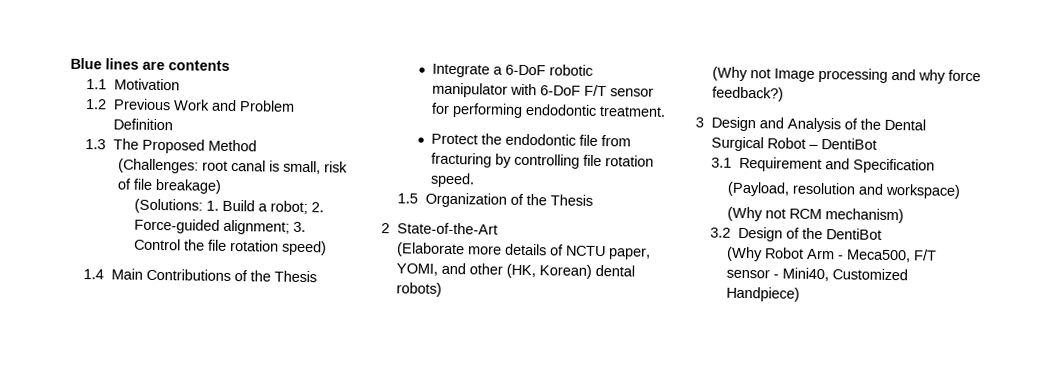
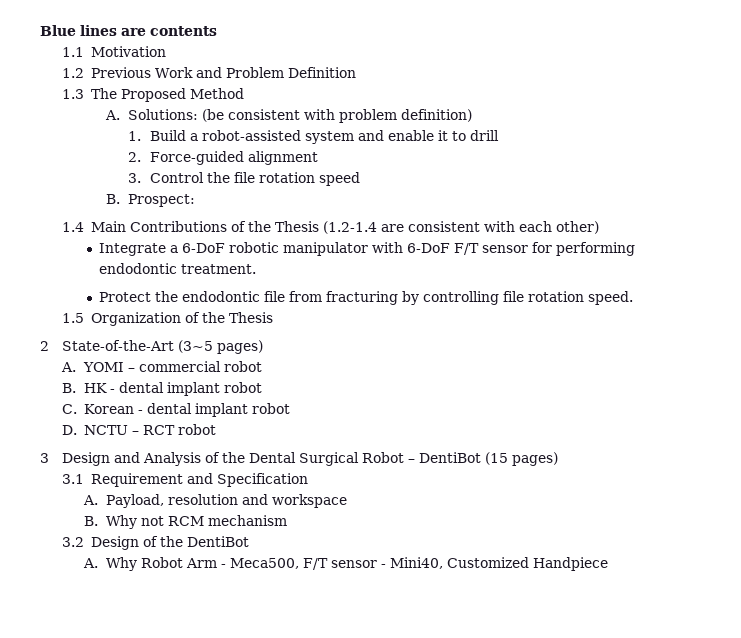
- (Challenges: root canal is small, risk of file breakage)
- (Solutions: 1. Build a robot; 2. Force-guided alignment; 3. Control the file rotation speed)
+ A. Solutions: (be consistent with problem definition)
+ 1. Build a robot-assisted system and enable it to drill
+ 2. Force-guided alignment
+ 3. Control the file rotation speed
+ B. Prospect:
- 1.4 Main Contributions of the Thesis
+ 1.4 Main Contributions of the Thesis (1.2-1.4 are consistent with each other)
- 2 State-of-the-Art
- (Elaborate more details of NCTU paper, YOMI, and other (HK, Korean) dental robots)
- (Why not Image processing and why force feedback?)
+ 2 State-of-the-Art (3~5 pages)
+ A. YOMI – commercial robot
+ B. HK - dental implant robot
+ C. Korean - dental implant robot
+ D. NCTU – RCT robot
- 3 Design and Analysis of the Dental Surgical Robot – DentiBot
+ 3 Design and Analysis of the Dental Surgical Robot – DentiBot (15 pages)
- (Payload, resolution and workspace)
- (Why not RCM mechanism)
+ A. Payload, resolution and workspace
+ B. Why not RCM mechanism
- (Why Robot Arm - Meca500, F/T sensor - Mini40, Customized Handpiece)
+ A. Why Robot Arm - Meca500, F/T sensor - Mini40, Customized Handpiece

